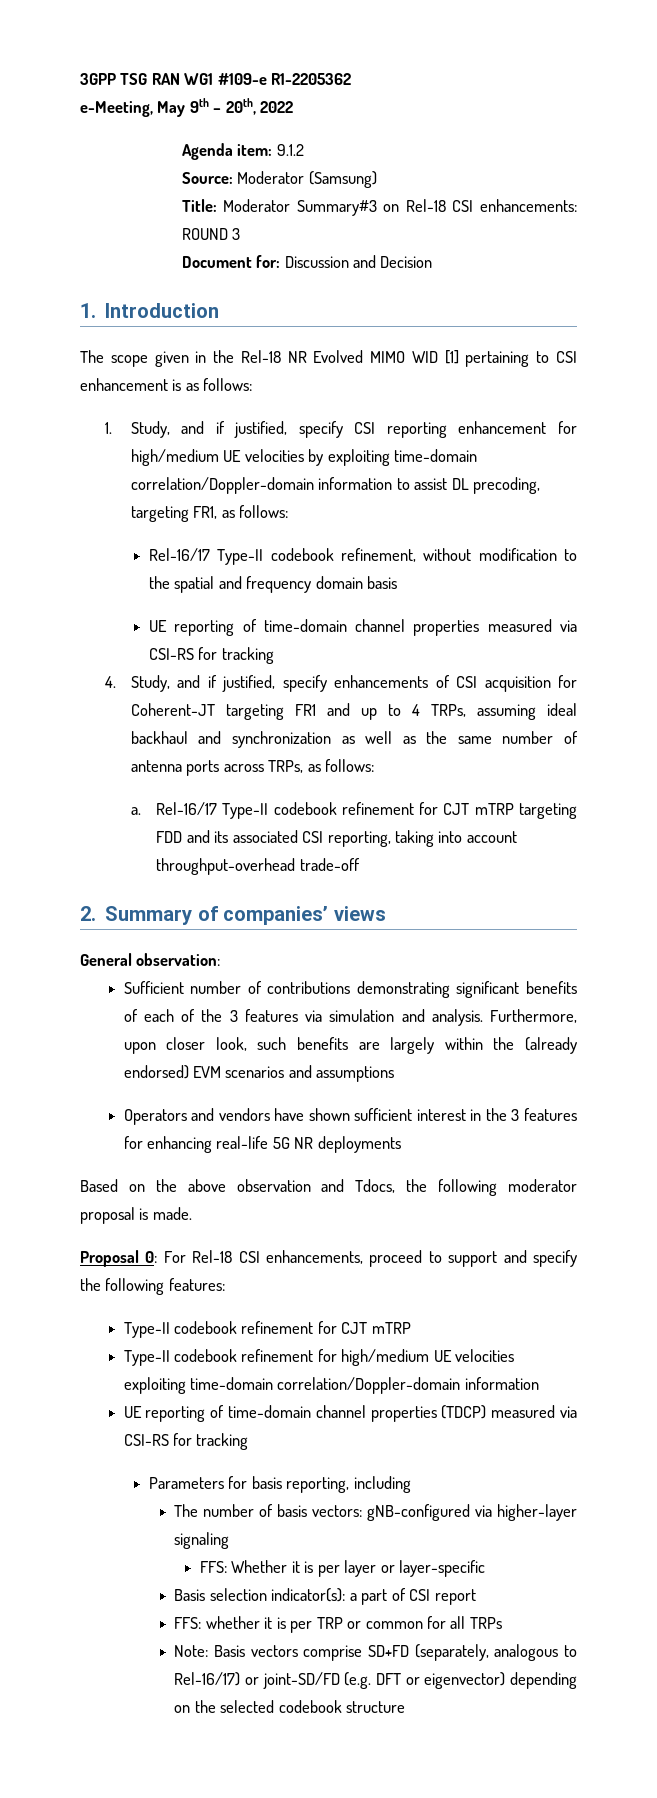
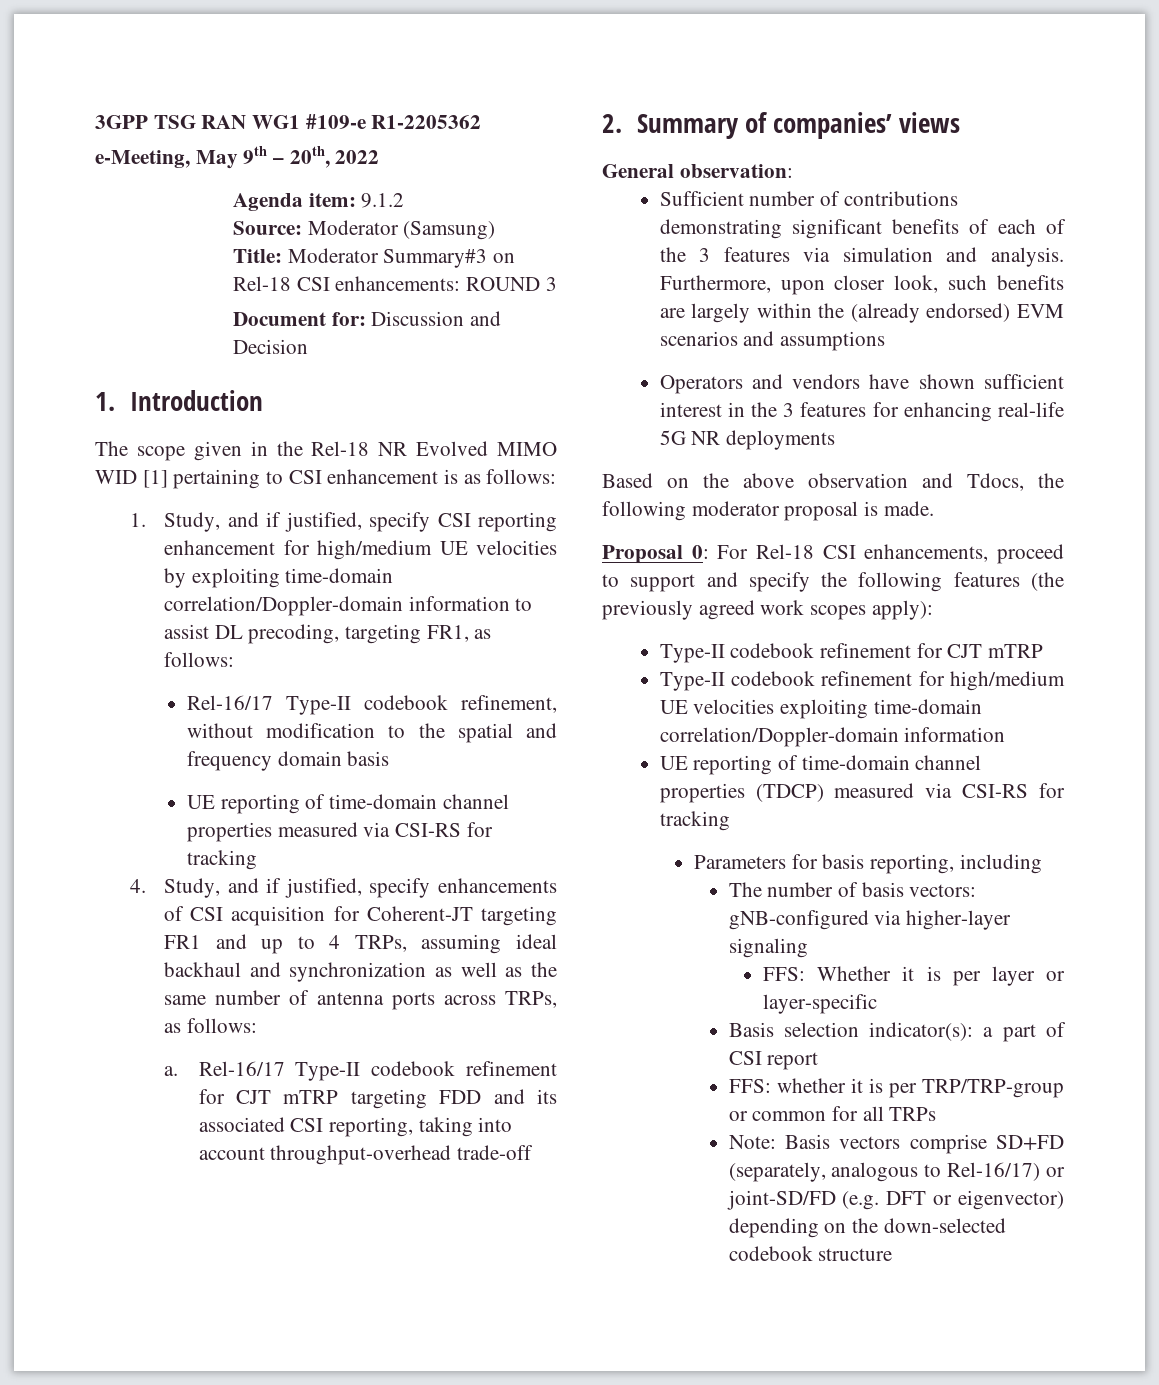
- Proposal 0: For Rel-18 CSI enhancements, proceed to support and specify the following features:
+ Proposal 0: For Rel-18 CSI enhancements, proceed to support and specify the following features (the previously agreed work scopes apply):
- FFS: whether it is per TRP or common for all TRPs
+ FFS: whether it is per TRP/TRP-group or common for all TRPs
- Note: Basis vectors comprise SD+FD (separately, analogous to Rel-16/17) or joint-SD/FD (e.g. DFT or eigenvector) depending on the selected codebook structure
+ Note: Basis vectors comprise SD+FD (separately, analogous to Rel-16/17) or joint-SD/FD (e.g. DFT or eigenvector) depending on the down-selected codebook structure

